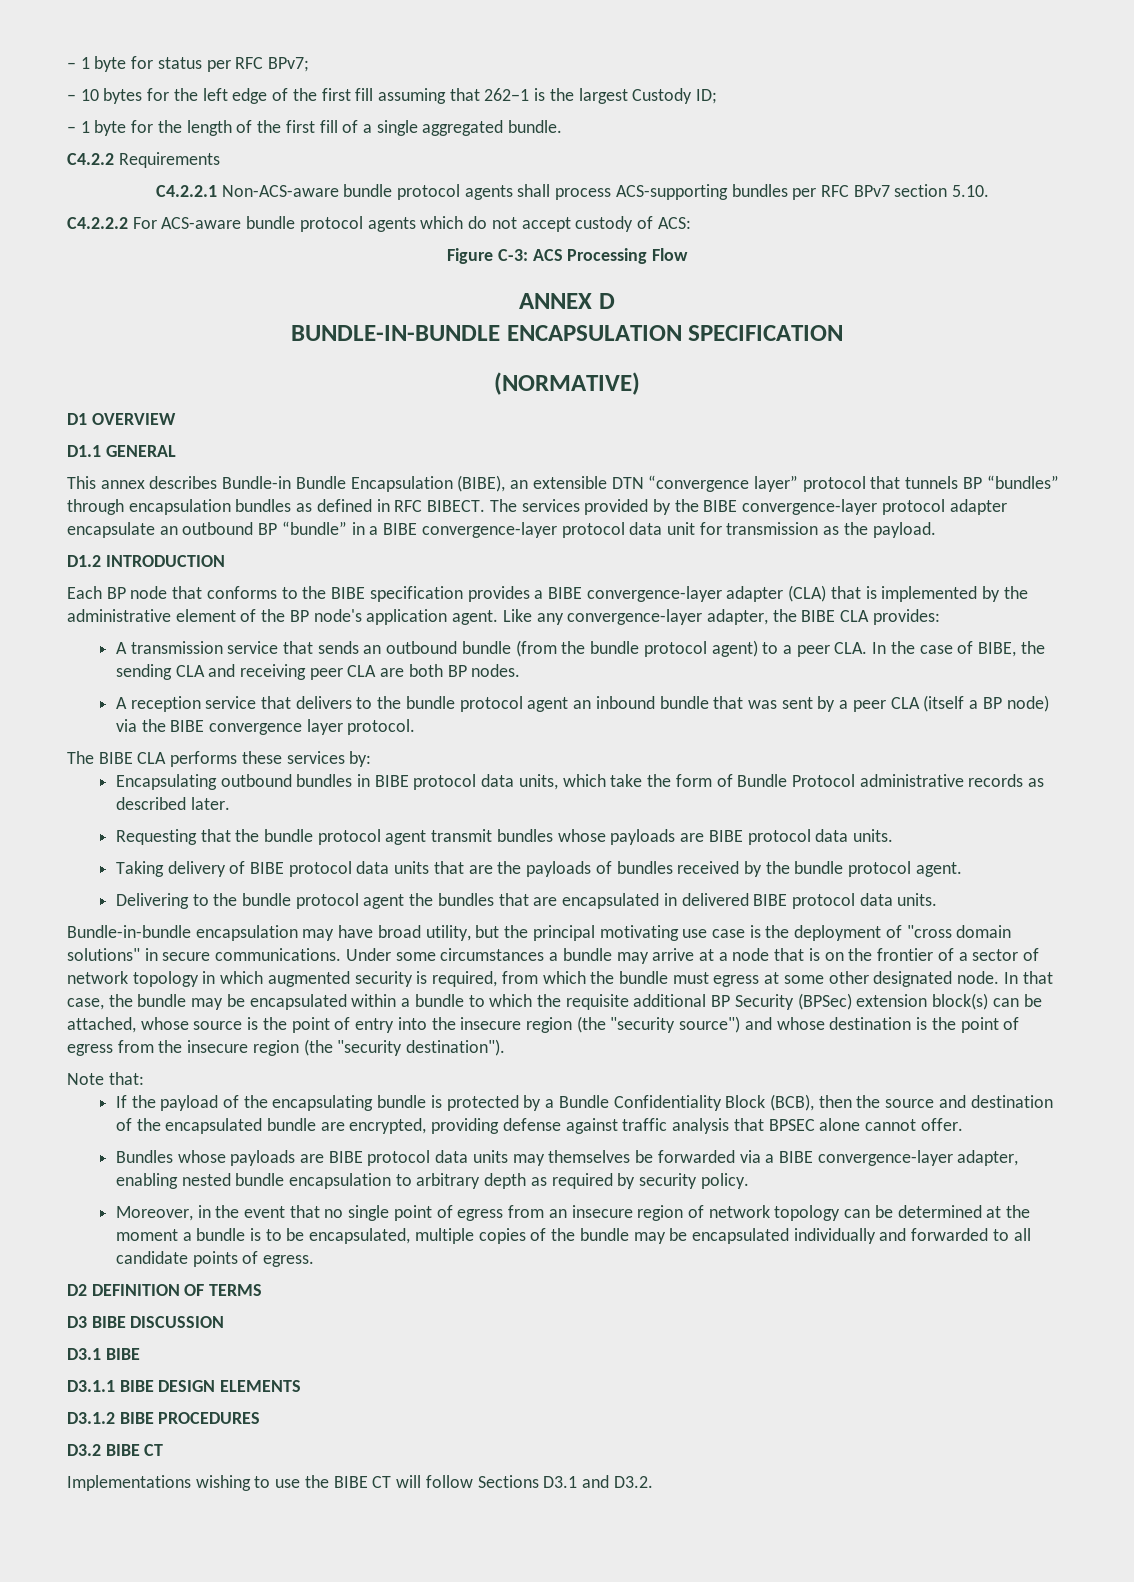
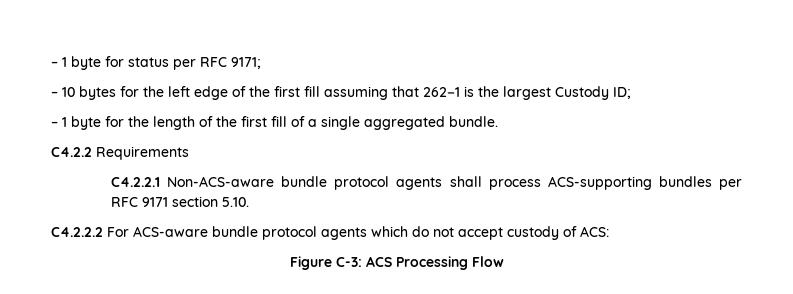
- – 1 byte for status per RFC BPv7;
+ – 1 byte for status per RFC 9171;
- C4.2.2.1 Non-ACS-aware bundle protocol agents shall process ACS-supporting bundles per RFC BPv7 section 5.10.
+ C4.2.2.1 Non-ACS-aware bundle protocol agents shall process ACS-supporting bundles per RFC 9171 section 5.10.
- ANNEX D
- BUNDLE-IN-BUNDLE ENCAPSULATION SPECIFICATION
- (NORMATIVE)
- D1 OVERVIEW
- D1.1 GENERAL
- This annex describes Bundle-in Bundle Encapsulation (BIBE), an extensible DTN “convergence layer” protocol that tunnels BP “bundles” through encapsulation bundles as defined in RFC BIBECT. The services provided by the BIBE convergence-layer protocol adapter encapsulate an outbound BP “bundle” in a BIBE convergence-layer protocol data unit for transmission as the payload.
- D1.2 INTRODUCTION
- Each BP node that conforms to the BIBE specification provides a BIBE convergence-layer adapter (CLA) that is implemented by the administrative element of the BP node's application agent. Like any convergence-layer adapter, the BIBE CLA provides:
- A transmission service that sends an outbound bundle (from the bundle protocol agent) to a peer CLA. In the case of BIBE, the sending CLA and receiving peer CLA are both BP nodes.
- A reception service that delivers to the bundle protocol agent an inbound bundle that was sent by a peer CLA (itself a BP node) via the BIBE convergence layer protocol.
- The BIBE CLA performs these services by:
- Encapsulating outbound bundles in BIBE protocol data units, which take the form of Bundle Protocol administrative records as described later.
- Requesting that the bundle protocol agent transmit bundles whose payloads are BIBE protocol data units.
- Taking delivery of BIBE protocol data units that are the payloads of bundles received by the bundle protocol agent.
- Delivering to the bundle protocol agent the bundles that are encapsulated in delivered BIBE protocol data units.
- Bundle-in-bundle encapsulation may have broad utility, but the principal motivating use case is the deployment of "cross domain solutions" in secure communications. Under some circumstances a bundle may arrive at a node that is on the frontier of a sector of network topology in which augmented security is required, from which the bundle must egress at some other designated node. In that case, the bundle may be encapsulated within a bundle to which the requisite additional BP Security (BPSec) extension block(s) can be attached, whose source is the point of entry into the insecure region (the "security source") and whose destination is the point of egress from the insecure region (the "security destination").
- Note that:
- If the payload of the encapsulating bundle is protected by a Bundle Confidentiality Block (BCB), then the source and destination of the encapsulated bundle are encrypted, providing defense against traffic analysis that BPSEC alone cannot offer.
- Bundles whose payloads are BIBE protocol data units may themselves be forwarded via a BIBE convergence-layer adapter, enabling nested bundle encapsulation to arbitrary depth as required by security policy.
- Moreover, in the event that no single point of egress from an insecure region of network topology can be determined at the moment a bundle is to be encapsulated, multiple copies of the bundle may be encapsulated individually and forwarded to all candidate points of egress.
- D2 DEFINITION OF TERMS
- D3 BIBE DISCUSSION
- D3.1 BIBE
- D3.1.1 BIBE DESIGN ELEMENTS
- D3.1.2 BIBE PROCEDURES
- D3.2 BIBE CT
- Implementations wishing to use the BIBE CT will follow Sections D3.1 and D3.2.

